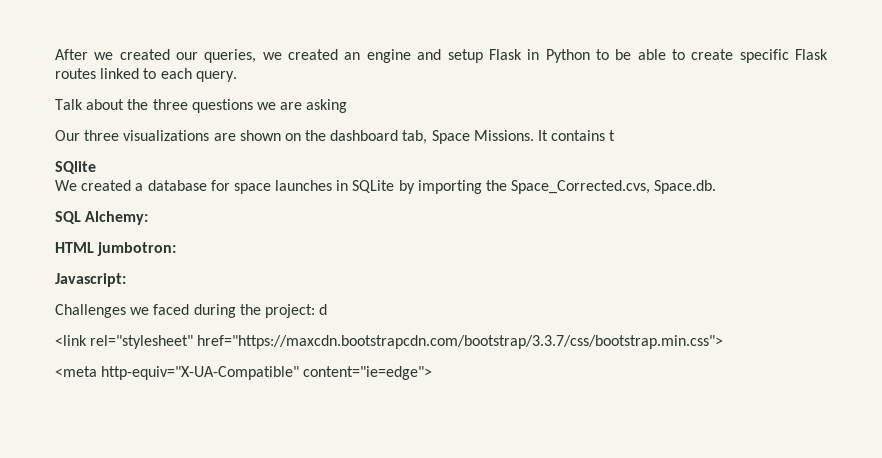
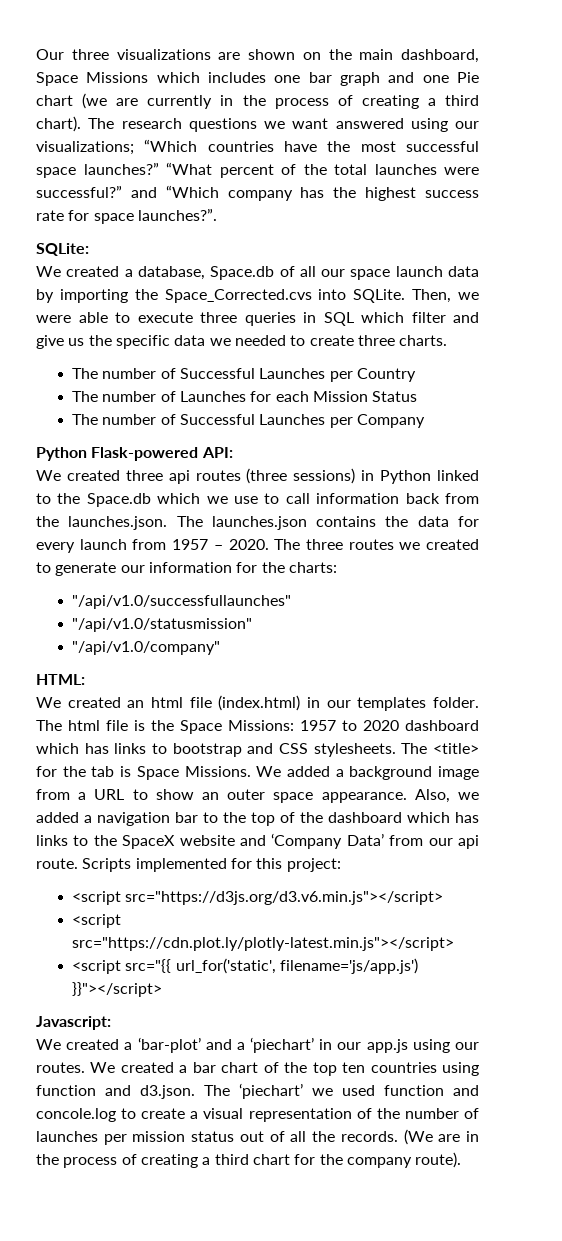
- After we created our queries, we created an engine and setup Flask in Python to be able to create specific Flask routes linked to each query.
- Talk about the three questions we are asking
- Our three visualizations are shown on the dashboard tab, Space Missions. It contains t
- SQlite
- We created a database for space launches in SQLite by importing the Space_Corrected.cvs, Space.db.
- SQL Alchemy:
- HTML jumbotron:
+ Our three visualizations are shown on the main dashboard, Space Missions which includes one bar graph and one Pie chart (we are currently in the process of creating a third chart). The research questions we want answered using our visualizations; “Which countries have the most successful space launches?” “What percent of the total launches were successful?” and “Which company has the highest success rate for space launches?”.
+ SQLite:
+ We created a database, Space.db of all our space launch data by importing the Space_Corrected.cvs into SQLite. Then, we were able to execute three queries in SQL which filter and give us the specific data we needed to create three charts.
+ The number of Successful Launches per Country
+ The number of Launches for each Mission Status
+ The number of Successful Launches per Company
+ Python Flask-powered API:
+ We created three api routes (three sessions) in Python linked to the Space.db which we use to call information back from the launches.json. The launches.json contains the data for every launch from 1957 – 2020. The three routes we created to generate our information for the charts:
+ "/api/v1.0/successfullaunches"
+ "/api/v1.0/statusmission"
+ "/api/v1.0/company"
+ HTML:
+ We created an html file (index.html) in our templates folder. The html file is the Space Missions: 1957 to 2020 dashboard which has links to bootstrap and CSS stylesheets. The <title> for the tab is Space Missions. We added a background image from a URL to show an outer space appearance. Also, we added a navigation bar to the top of the dashboard which has links to the SpaceX website and ‘Company Data’ from our api route. Scripts implemented for this project:
+ <script src="https://d3js.org/d3.v6.min.js"></script>
+ <script src="https://cdn.plot.ly/plotly-latest.min.js"></script>
+ <script src="{{ url_for('static', filename='js/app.js') }}"></script>
  Javascript:
- Challenges we faced during the project: d
- <link rel="stylesheet" href="https://maxcdn.bootstrapcdn.com/bootstrap/3.3.7/css/bootstrap.min.css">
- <meta http-equiv="X-UA-Compatible" content="ie=edge">
+ We created a ‘bar-plot’ and a ‘piechart’ in our app.js using our routes. We created a bar chart of the top ten countries using function and d3.json. The ‘piechart’ we used function and concole.log to create a visual representation of the number of launches per mission status out of all the records. (We are in the process of creating a third chart for the company route).

